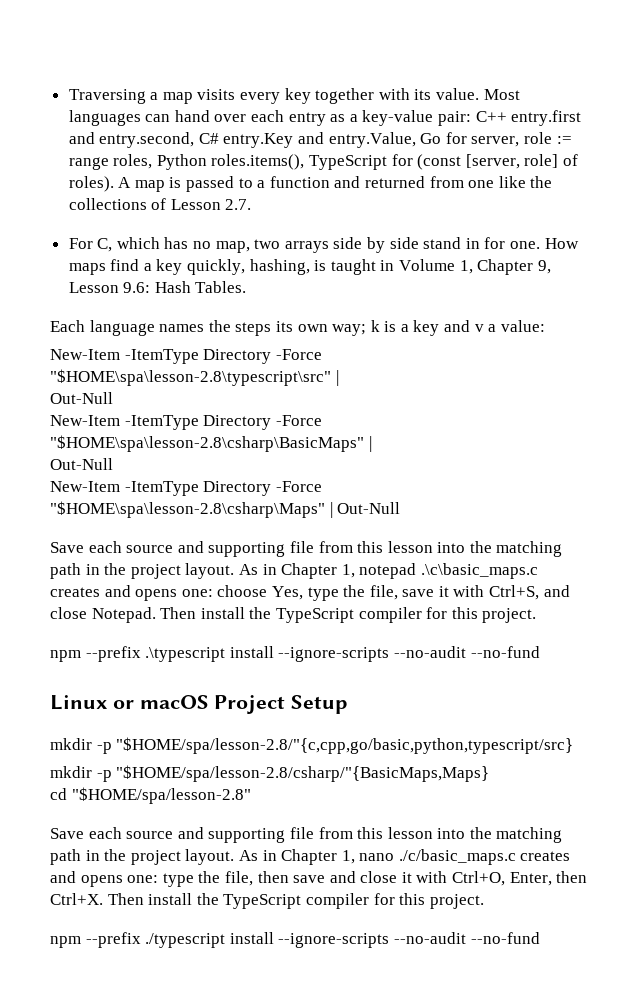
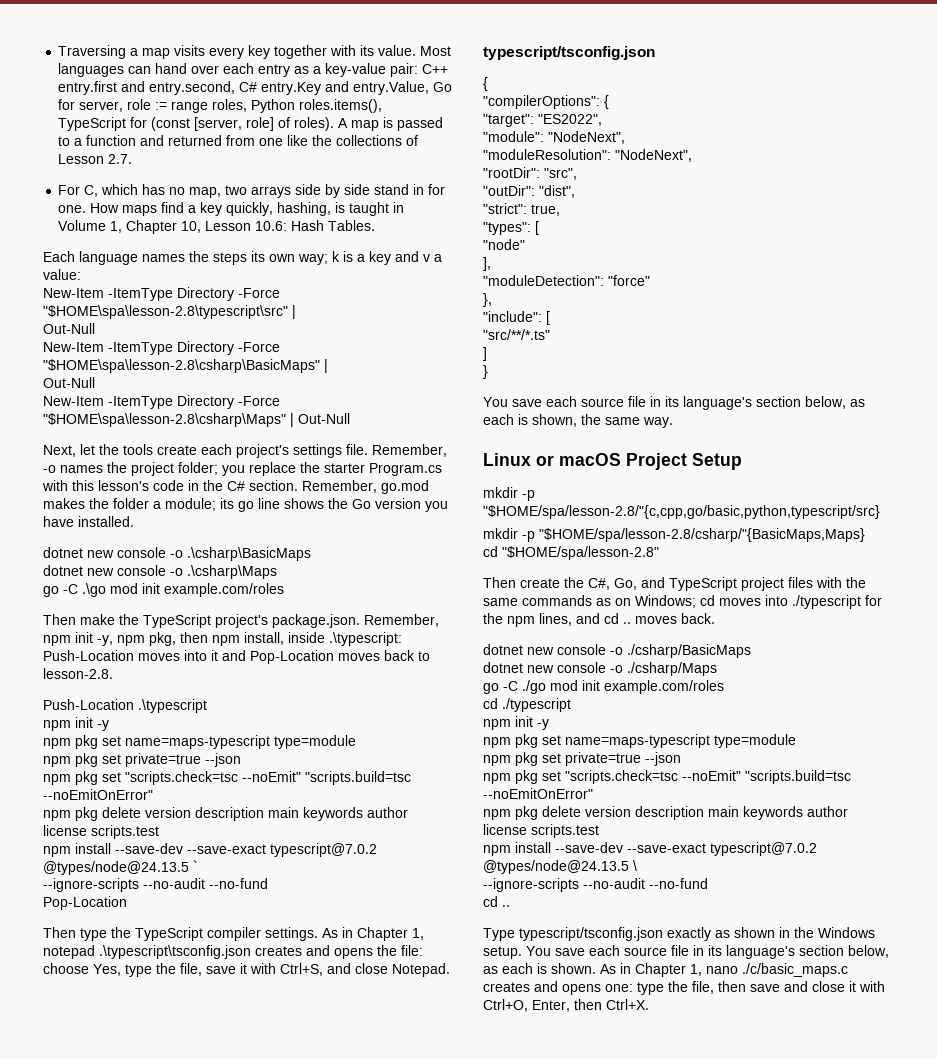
- How maps find a key quickly, hashing, is taught in Volume 1, Chapter 9, Lesson 9.6: Hash Tables.
+ How maps find a key quickly, hashing, is taught in Volume 1, Chapter 10, Lesson 10.6: Hash Tables.
  New-Item -ItemType Directory -Force "$HOME\spa\lesson-2.8\csharp\Maps" | Out-Null
- Save each source and supporting file from this lesson into the matching path in the project layout.
+ Next, let the tools create each project's settings file. Remember, -o names the project folder; you replace the starter Program.cs with this lesson's code in the C# section. Remember, go.mod makes the folder a module; its go line shows the Go version you have installed.
+ dotnet new console -o .\csharp\BasicMaps
+ dotnet new console -o .\csharp\Maps
+ go -C .\go mod init example.com/roles
+ Then make the TypeScript project's package.json. Remember, npm init -y, npm pkg, then npm install, inside .\typescript: Push-Location moves into it and Pop-Location moves back to lesson-2.8.
+ Push-Location .\typescript
+ npm init -y
+ npm pkg set name=maps-typescript type=module
+ npm pkg set private=true --json
+ npm pkg set "scripts.check=tsc --noEmit" "scripts.build=tsc --noEmitOnError"
+ npm pkg delete version description main keywords author license scripts.test
+ npm install --save-dev --save-exact typescript@7.0.2 @types/node@24.13.5 `
+ --ignore-scripts --no-audit --no-fund
+ Pop-Location
+ Then type the TypeScript compiler settings.
- As in Chapter 1, notepad .\c\basic_maps.c creates and opens one: choose Yes, type the file, save it with Ctrl+S, and close Notepad. Then install the TypeScript compiler for this project.
- npm --prefix .\typescript install --ignore-scripts --no-audit --no-fund
+ As in Chapter 1, notepad .\typescript\tsconfig.json creates and opens the file: choose Yes, type the file, save it with Ctrl+S, and close Notepad.
+ typescript/tsconfig.json
+ {
+ "compilerOptions": {
+ "target": "ES2022",
+ "module": "NodeNext",
+ "moduleResolution": "NodeNext",
+ "rootDir": "src",
+ "outDir": "dist",
+ "strict": true,
+ "types": [
+ "node"
+ ],
+ "moduleDetection": "force"
+ },
+ "include": [
+ "src/**/*.ts"
+ ]
+ }
+ You save each source file in its language's section below, as each is shown, the same way.
  cd "$HOME/spa/lesson-2.8"
- Save each source and supporting file from this lesson into the matching path in the project layout.
+ Then create the C#, Go, and TypeScript project files with the same commands as on Windows; cd moves into ./typescript for the npm lines, and cd .. moves back.
+ dotnet new console -o ./csharp/BasicMaps
+ dotnet new console -o ./csharp/Maps
+ go -C ./go mod init example.com/roles
+ cd ./typescript
+ npm init -y
+ npm pkg set name=maps-typescript type=module
+ npm pkg set private=true --json
+ npm pkg set "scripts.check=tsc --noEmit" "scripts.build=tsc --noEmitOnError"
+ npm pkg delete version description main keywords author license scripts.test
+ npm install --save-dev --save-exact typescript@7.0.2 @types/node@24.13.5 \
+ --ignore-scripts --no-audit --no-fund
+ cd ..
+ Type typescript/tsconfig.json exactly as shown in the Windows setup. You save each source file in its language's section below, as each is shown.
- As in Chapter 1, nano ./c/basic_maps.c creates and opens one: type the file, then save and close it with Ctrl+O, Enter, then Ctrl+X. Then install the TypeScript compiler for this project.
- npm --prefix ./typescript install --ignore-scripts --no-audit --no-fund
+ As in Chapter 1, nano ./c/basic_maps.c creates and opens one: type the file, then save and close it with Ctrl+O, Enter, then Ctrl+X.

